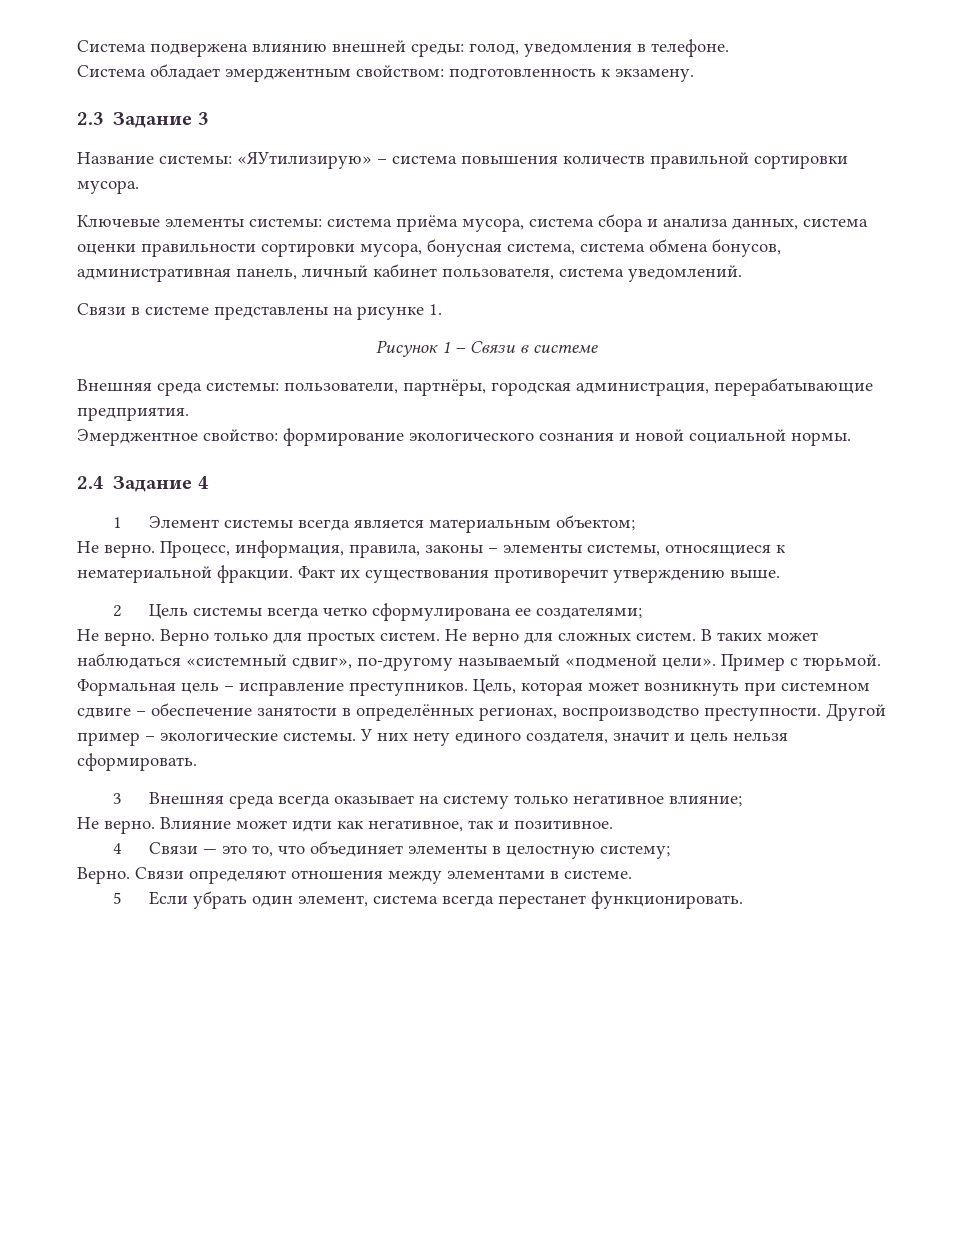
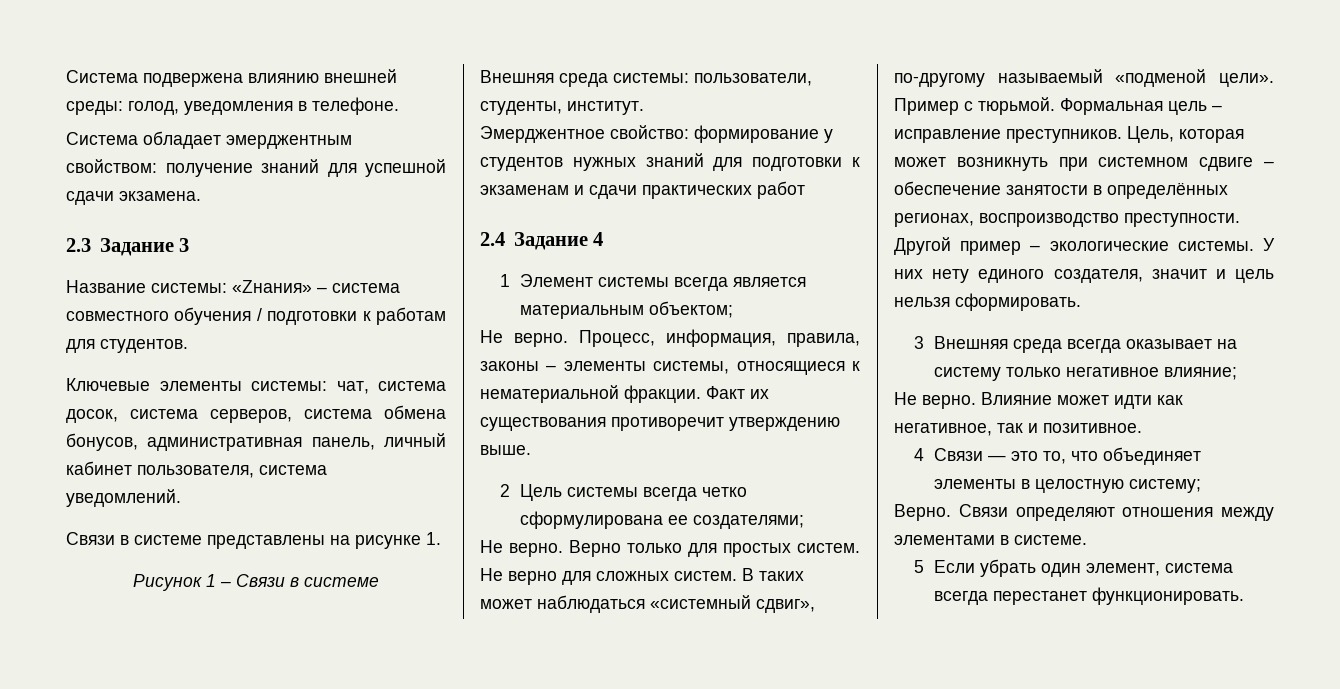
- Система обладает эмерджентным свойством: подготовленность к экзамену.
+ Система обладает эмерджентным свойством: получение знаний для успешной сдачи экзамена.
- Название системы: «ЯУтилизирую» – система повышения количеств правильной сортировки мусора.
- Ключевые элементы системы: система приёма мусора, система сбора и анализа данных, система оценки правильности сортировки мусора, бонусная система, система обмена бонусов, административная панель, личный кабинет пользователя, система уведомлений.
+ Название системы: «Zнания» – система совместного обучения / подготовки к работам для студентов.
+ Ключевые элементы системы: чат, система досок, система серверов, система обмена бонусов, административная панель, личный кабинет пользователя, система уведомлений.
- Внешняя среда системы: пользователи, партнёры, городская администрация, перерабатывающие предприятия.
- Эмерджентное свойство: формирование экологического сознания и новой социальной нормы.
+ Внешняя среда системы: пользователи, студенты, институт.
+ Эмерджентное свойство: формирование у студентов нужных знаний для подготовки к экзаменам и сдачи практических работ

